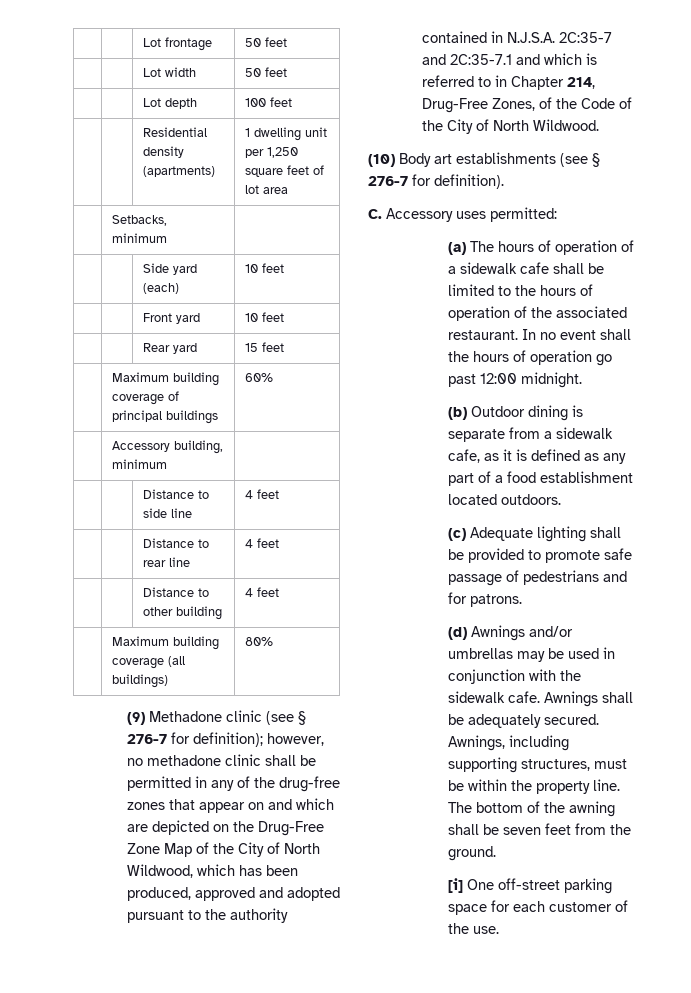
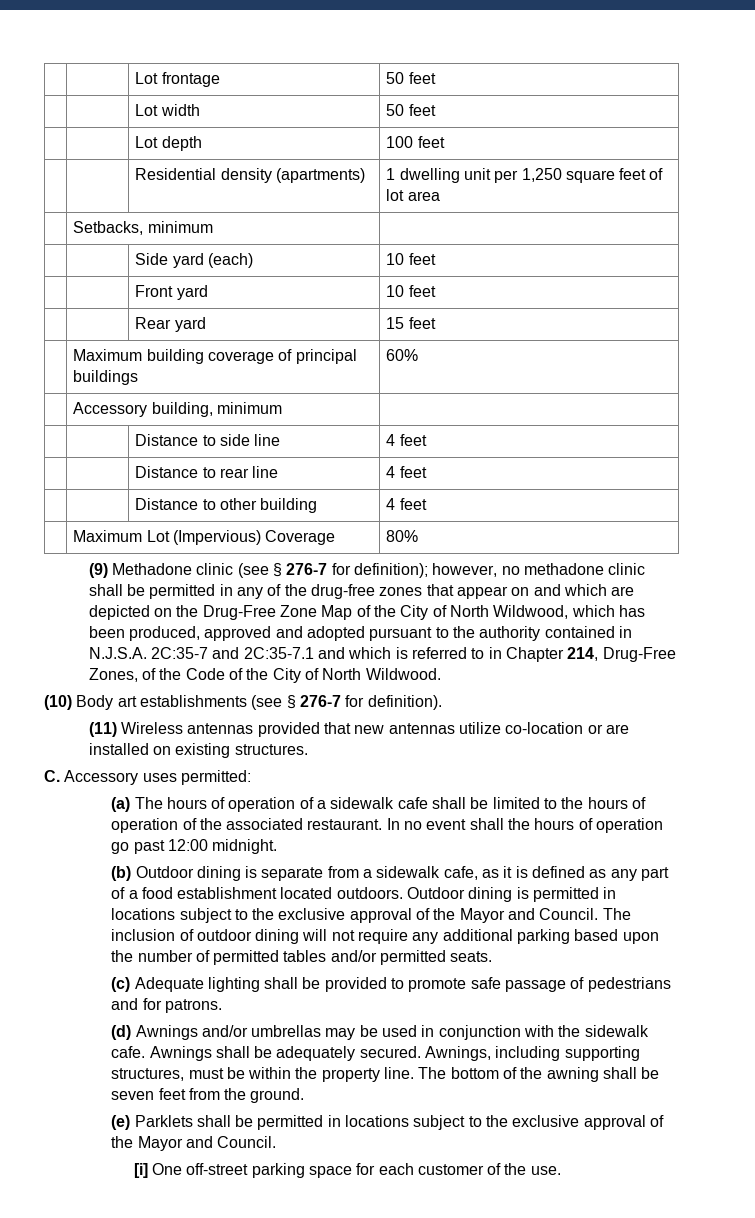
- | Maximum building coverage (all buildings) | 80%
+ | Maximum Lot (Impervious) Coverage | 80%
+ (11) Wireless antennas provided that new antennas utilize co-location or are installed on existing structures.
+ Outdoor dining is permitted in locations subject to the exclusive approval of the Mayor and Council. The inclusion of outdoor dining will not require any additional parking based upon the number of permitted tables and/or permitted seats.
+ (e) Parklets shall be permitted in locations subject to the exclusive approval of the Mayor and Council.

